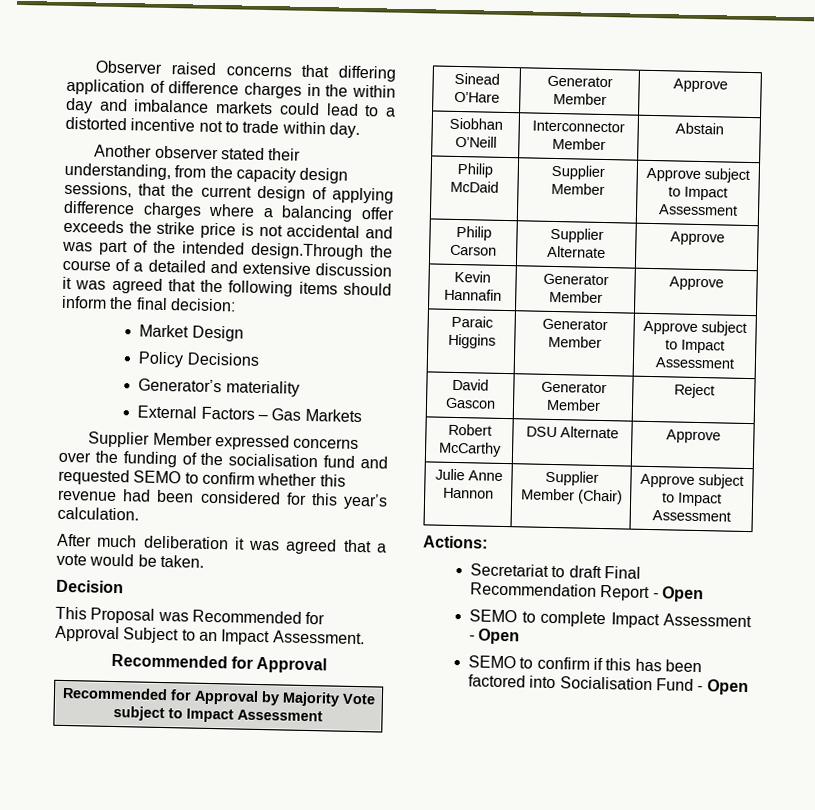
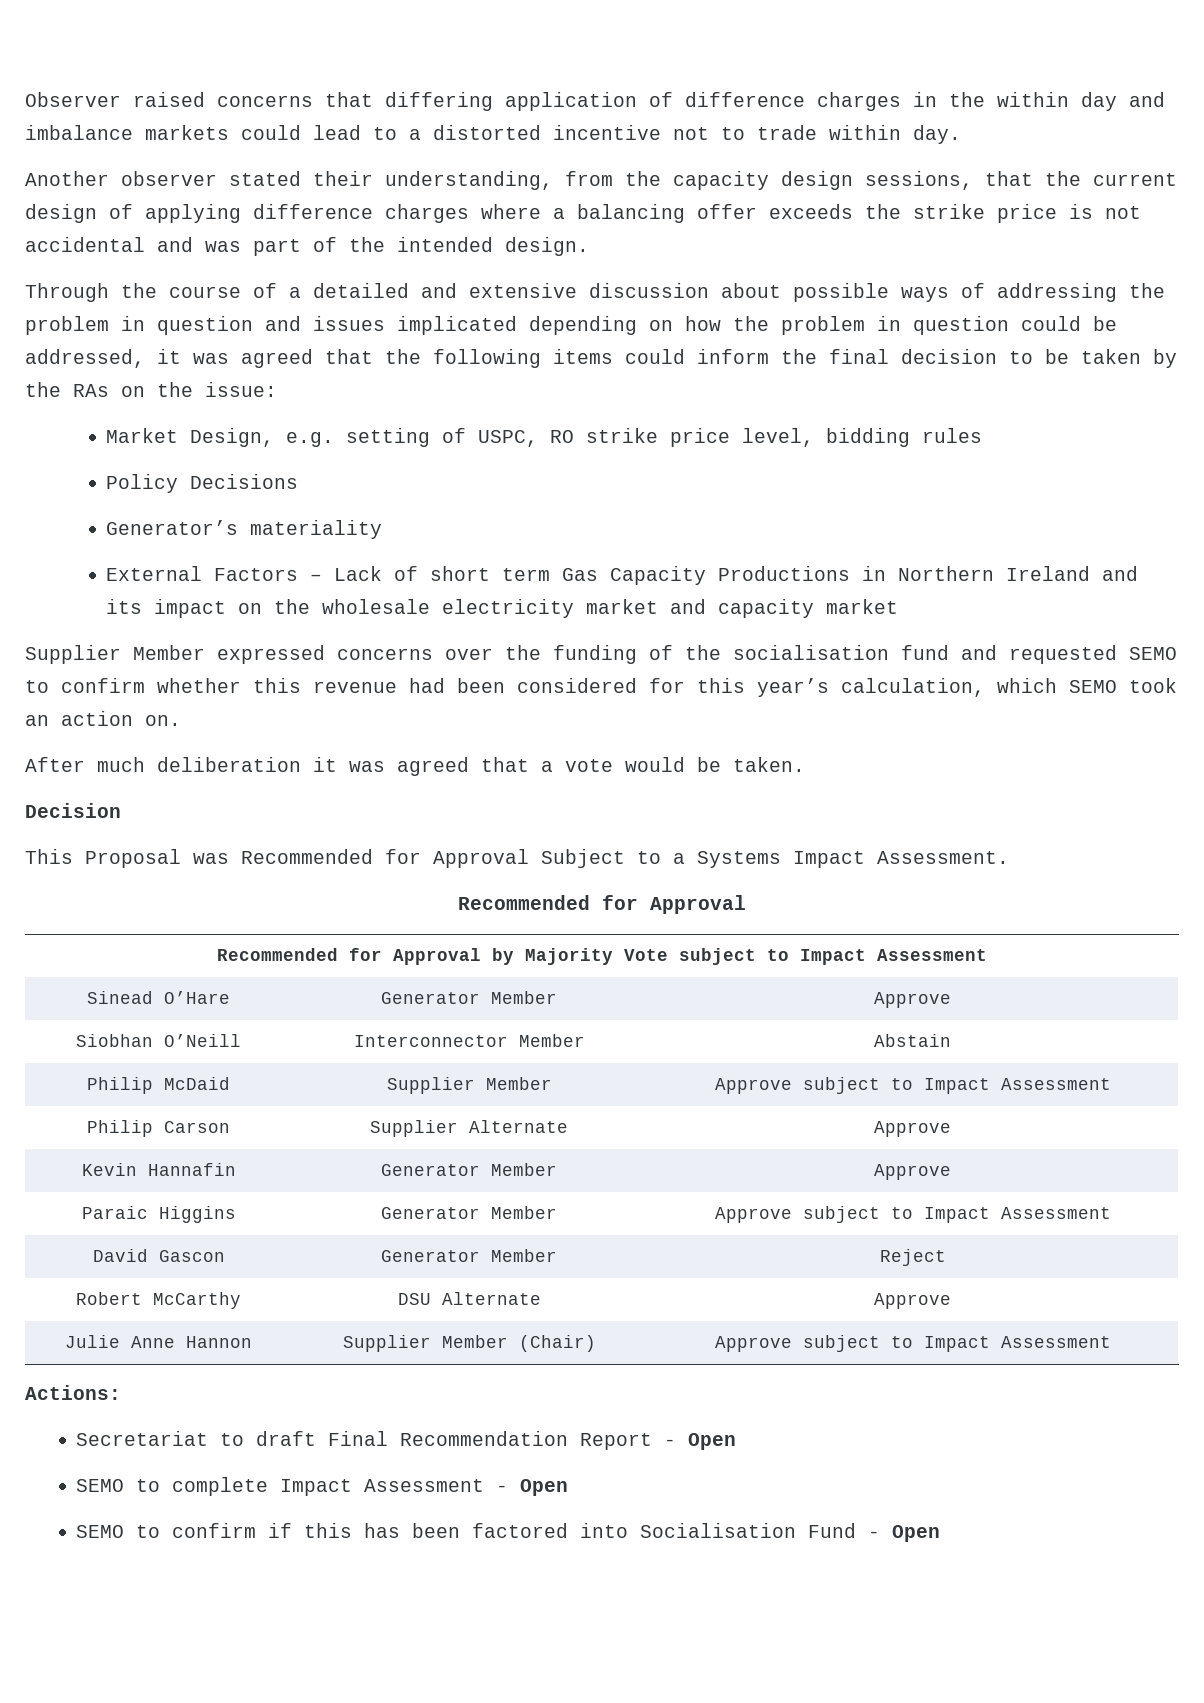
- Another observer stated their understanding, from the capacity design sessions, that the current design of applying difference charges where a balancing offer exceeds the strike price is not accidental and was part of the intended design.Through the course of a detailed and extensive discussion it was agreed that the following items should inform the final decision:
- Market Design
+ Another observer stated their understanding, from the capacity design sessions, that the current design of applying difference charges where a balancing offer exceeds the strike price is not accidental and was part of the intended design.
+ Through the course of a detailed and extensive discussion about possible ways of addressing the problem in question and issues implicated depending on how the problem in question could be addressed, it was agreed that the following items could inform the final decision to be taken by the RAs on the issue:
+ Market Design, e.g. setting of USPC, RO strike price level, bidding rules
- External Factors – Gas Markets
+ External Factors – Lack of short term Gas Capacity Productions in Northern Ireland and its impact on the wholesale electricity market and capacity market
- Supplier Member expressed concerns over the funding of the socialisation fund and requested SEMO to confirm whether this revenue had been considered for this year’s calculation.
+ Supplier Member expressed concerns over the funding of the socialisation fund and requested SEMO to confirm whether this revenue had been considered for this year’s calculation, which SEMO took an action on.
- This Proposal was Recommended for Approval Subject to an Impact Assessment.
+ This Proposal was Recommended for Approval Subject to a Systems Impact Assessment.

